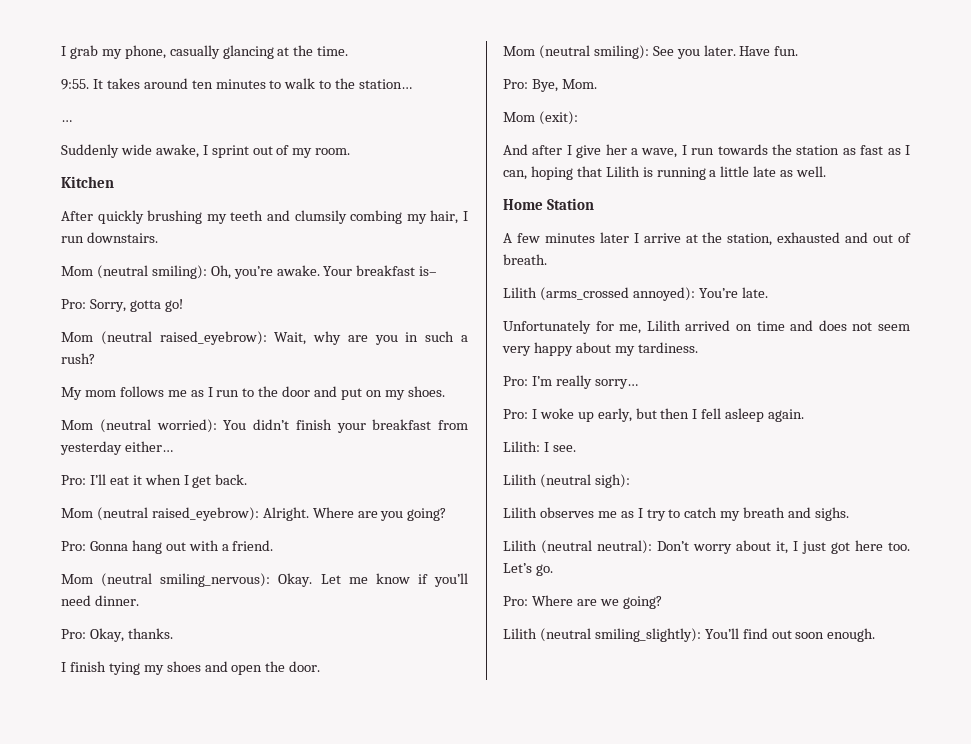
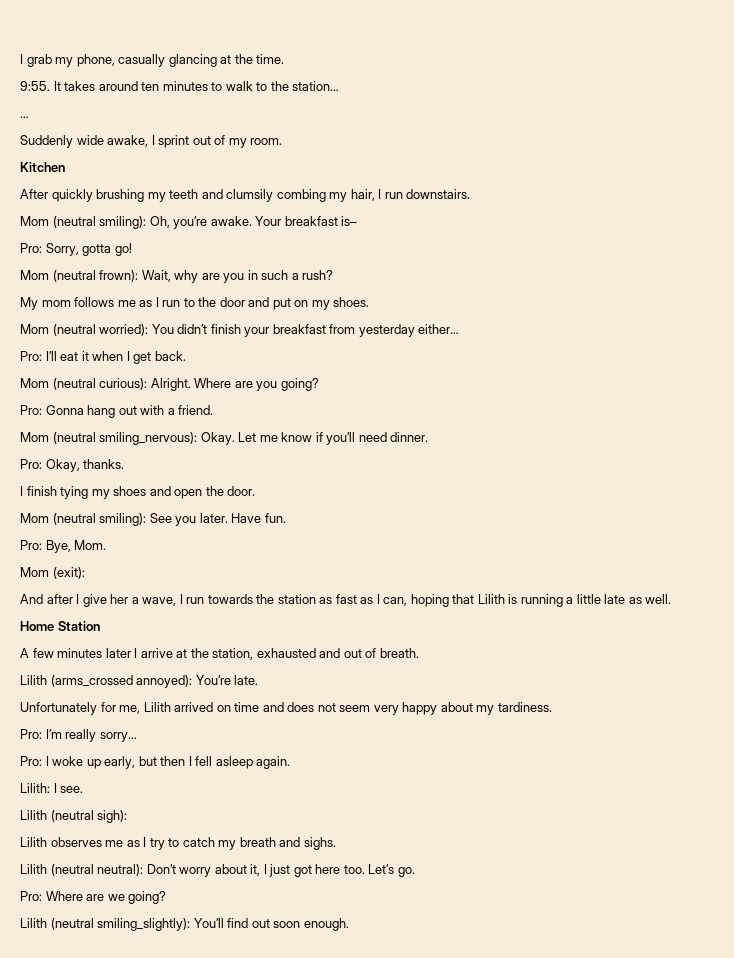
- Mom (neutral raised_eyebrow): Wait, why are you in such a rush?
+ Mom (neutral frown): Wait, why are you in such a rush?
- Mom (neutral raised_eyebrow): Alright.
+ Mom (neutral curious): Alright.

